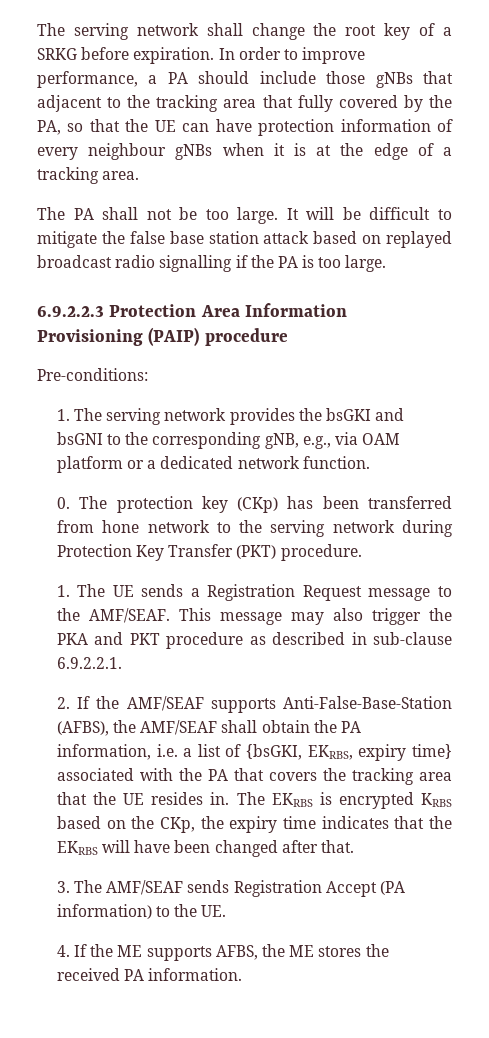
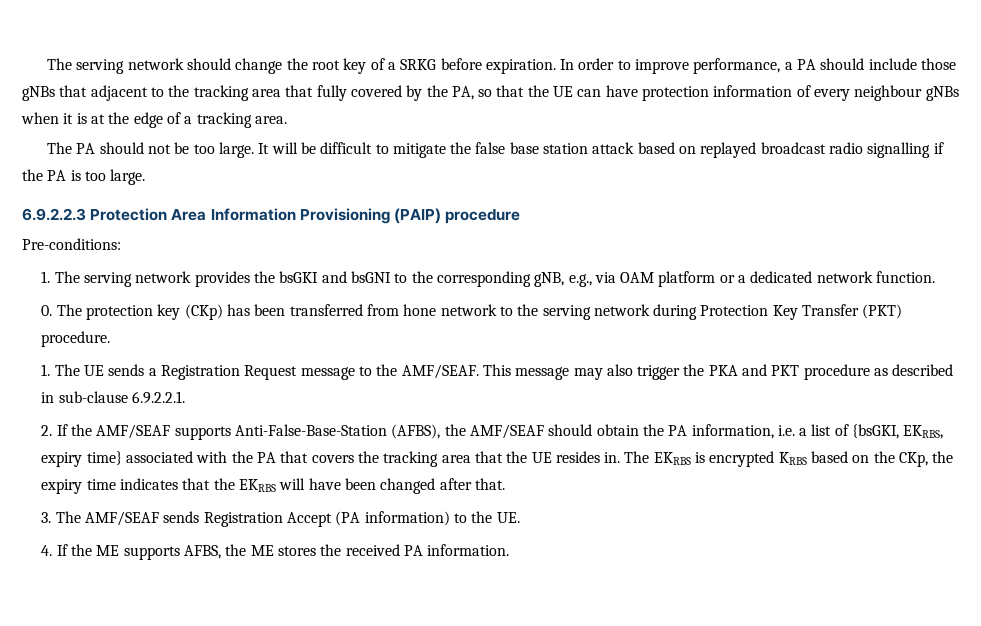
- The serving network shall change the root key of a SRKG before expiration.
+ The serving network should change the root key of a SRKG before expiration.
- The PA shall not be too large.
+ The PA should not be too large.
- 2. If the AMF/SEAF supports Anti-False-Base-Station (AFBS), the AMF/SEAF shall obtain the PA information, i.e. a list of {bsGKI, EKRBS, expiry time} associated with the PA that covers the tracking area that the UE resides in.
+ 2. If the AMF/SEAF supports Anti-False-Base-Station (AFBS), the AMF/SEAF should obtain the PA information, i.e. a list of {bsGKI, EKRBS, expiry time} associated with the PA that covers the tracking area that the UE resides in.

